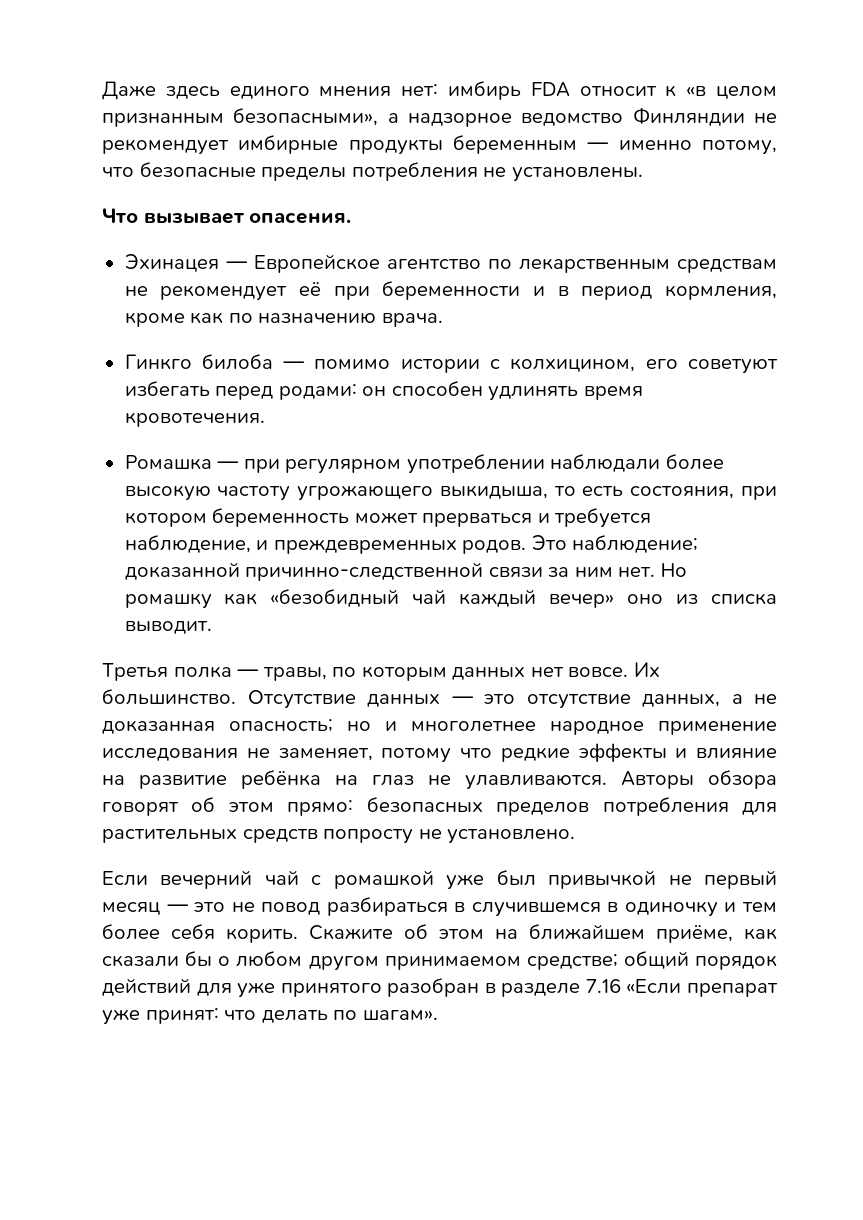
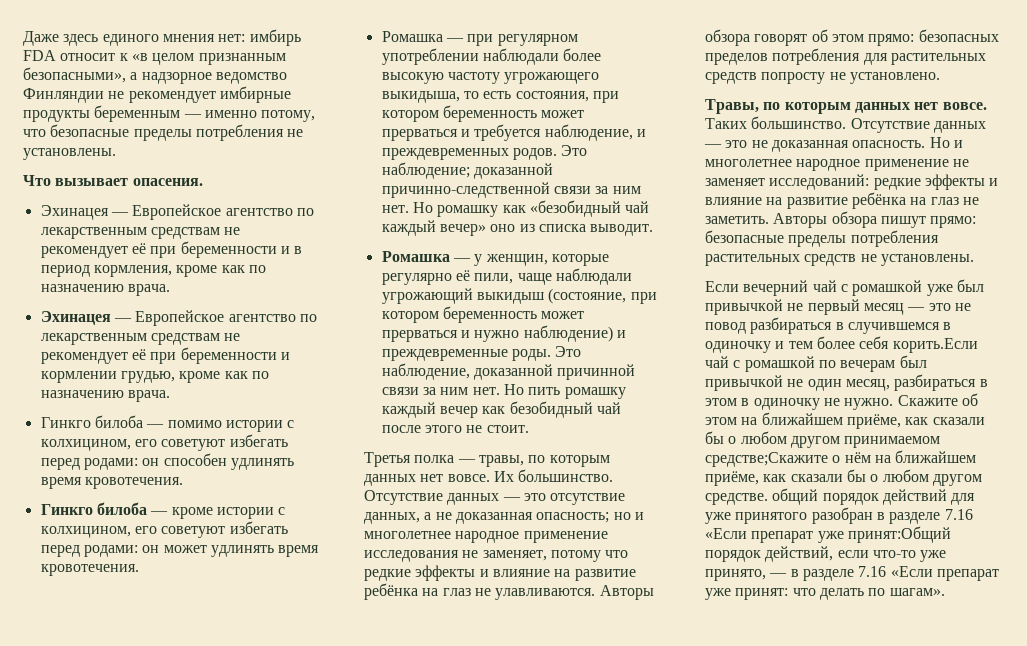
+ Эхинацея — Европейское агентство по лекарственным средствам не рекомендует её при беременности и кормлении грудью, кроме как по назначению врача.
+ Гинкго билоба — кроме истории с колхицином, его советуют избегать перед родами: он может удлинять время кровотечения.
+ Ромашка — у женщин, которые регулярно её пили, чаще наблюдали угрожающий выкидыш (состояние, при котором беременность может прерваться и нужно наблюдение) и преждевременные роды. Это наблюдение, доказанной причинной связи за ним нет. Но пить ромашку каждый вечер как безобидный чай после этого не стоит.
+ Травы, по которым данных нет вовсе. Таких большинство. Отсутствие данных — это не доказанная опасность. Но и многолетнее народное применение не заменяет исследований: редкие эффекты и влияние на развитие ребёнка на глаз не заметить. Авторы обзора пишут прямо: безопасные пределы потребления растительных средств не установлены.
- Если вечерний чай с ромашкой уже был привычкой не первый месяц — это не повод разбираться в случившемся в одиночку и тем более себя корить.
+ Если вечерний чай с ромашкой уже был привычкой не первый месяц — это не повод разбираться в случившемся в одиночку и тем более себя корить.Если чай с ромашкой по вечерам был привычкой не один месяц, разбираться в этом в одиночку не нужно.
- Скажите об этом на ближайшем приёме, как сказали бы о любом другом принимаемом средстве; общий порядок действий для уже принятого разобран в разделе 7.16 «Если препарат уже принят: что делать по шагам».
+ Скажите об этом на ближайшем приёме, как сказали бы о любом другом принимаемом средстве;Скажите о нём на ближайшем приёме, как сказали бы о любом другом средстве. общий порядок действий для уже принятого разобран в разделе 7.16 «Если препарат уже принят:Общий порядок действий, если что-то уже принято, — в разделе 7.16 «Если препарат уже принят: что делать по шагам».

